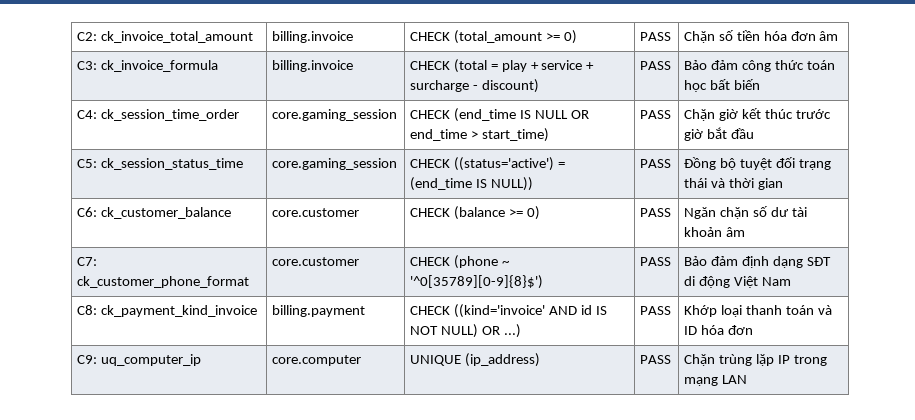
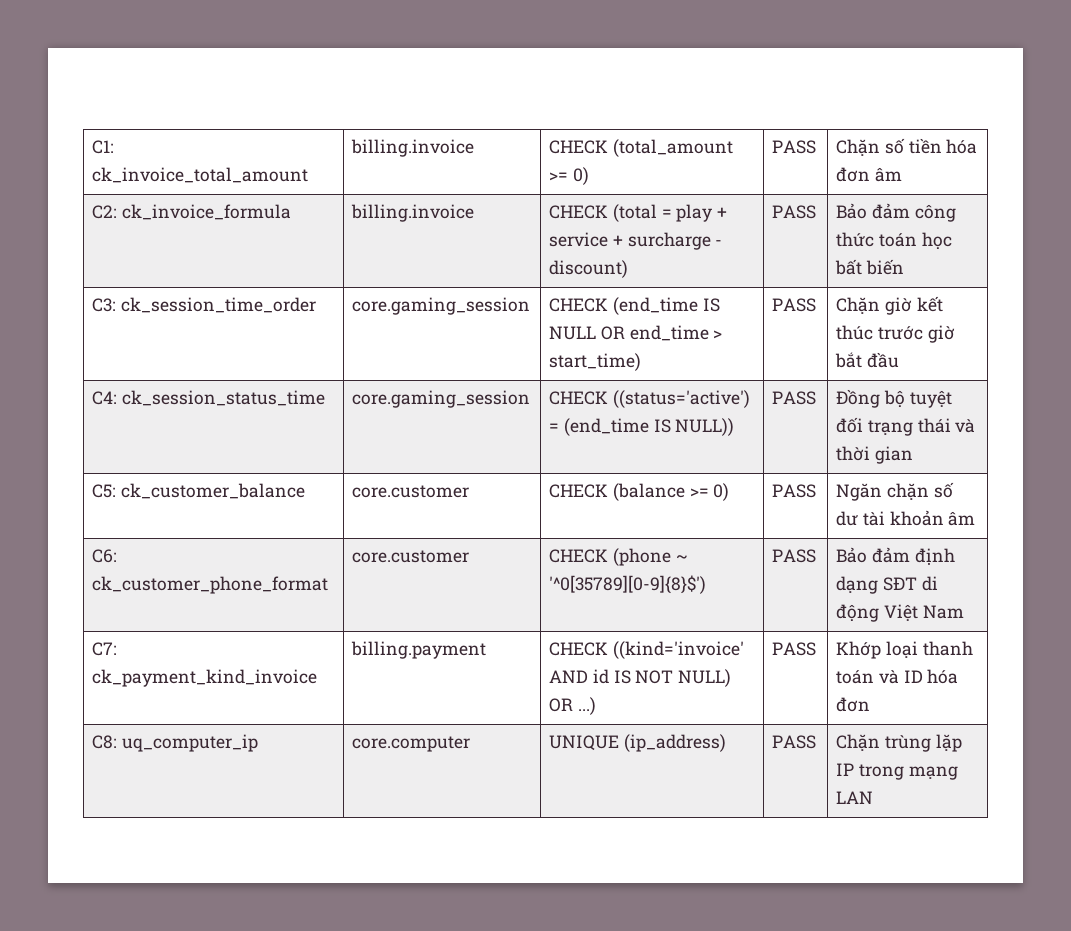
- C2: ck_invoice_total_amount | billing.invoice | CHECK (total_amount >= 0) | PASS | Chặn số tiền hóa đơn âm
+ C1: ck_invoice_total_amount | billing.invoice | CHECK (total_amount >= 0) | PASS | Chặn số tiền hóa đơn âm
- C3: ck_invoice_formula | billing.invoice | CHECK (total = play + service + surcharge - discount) | PASS | Bảo đảm công thức toán học bất biến
+ C2: ck_invoice_formula | billing.invoice | CHECK (total = play + service + surcharge - discount) | PASS | Bảo đảm công thức toán học bất biến
- C4: ck_session_time_order | core.gaming_session | CHECK (end_time IS NULL OR end_time > start_time) | PASS | Chặn giờ kết thúc trước giờ bắt đầu
+ C3: ck_session_time_order | core.gaming_session | CHECK (end_time IS NULL OR end_time > start_time) | PASS | Chặn giờ kết thúc trước giờ bắt đầu
- C5: ck_session_status_time | core.gaming_session | CHECK ((status='active') = (end_time IS NULL)) | PASS | Đồng bộ tuyệt đối trạng thái và thời gian
+ C4: ck_session_status_time | core.gaming_session | CHECK ((status='active') = (end_time IS NULL)) | PASS | Đồng bộ tuyệt đối trạng thái và thời gian
- C6: ck_customer_balance | core.customer | CHECK (balance >= 0) | PASS | Ngăn chặn số dư tài khoản âm
+ C5: ck_customer_balance | core.customer | CHECK (balance >= 0) | PASS | Ngăn chặn số dư tài khoản âm
- C7: ck_customer_phone_format | core.customer | CHECK (phone ~ '^0[35789][0-9]{8}$') | PASS | Bảo đảm định dạng SĐT di động Việt Nam
+ C6: ck_customer_phone_format | core.customer | CHECK (phone ~ '^0[35789][0-9]{8}$') | PASS | Bảo đảm định dạng SĐT di động Việt Nam
- C8: ck_payment_kind_invoice | billing.payment | CHECK ((kind='invoice' AND id IS NOT NULL) OR ...) | PASS | Khớp loại thanh toán và ID hóa đơn
+ C7: ck_payment_kind_invoice | billing.payment | CHECK ((kind='invoice' AND id IS NOT NULL) OR ...) | PASS | Khớp loại thanh toán và ID hóa đơn
- C9: uq_computer_ip | core.computer | UNIQUE (ip_address) | PASS | Chặn trùng lặp IP trong mạng LAN
+ C8: uq_computer_ip | core.computer | UNIQUE (ip_address) | PASS | Chặn trùng lặp IP trong mạng LAN

